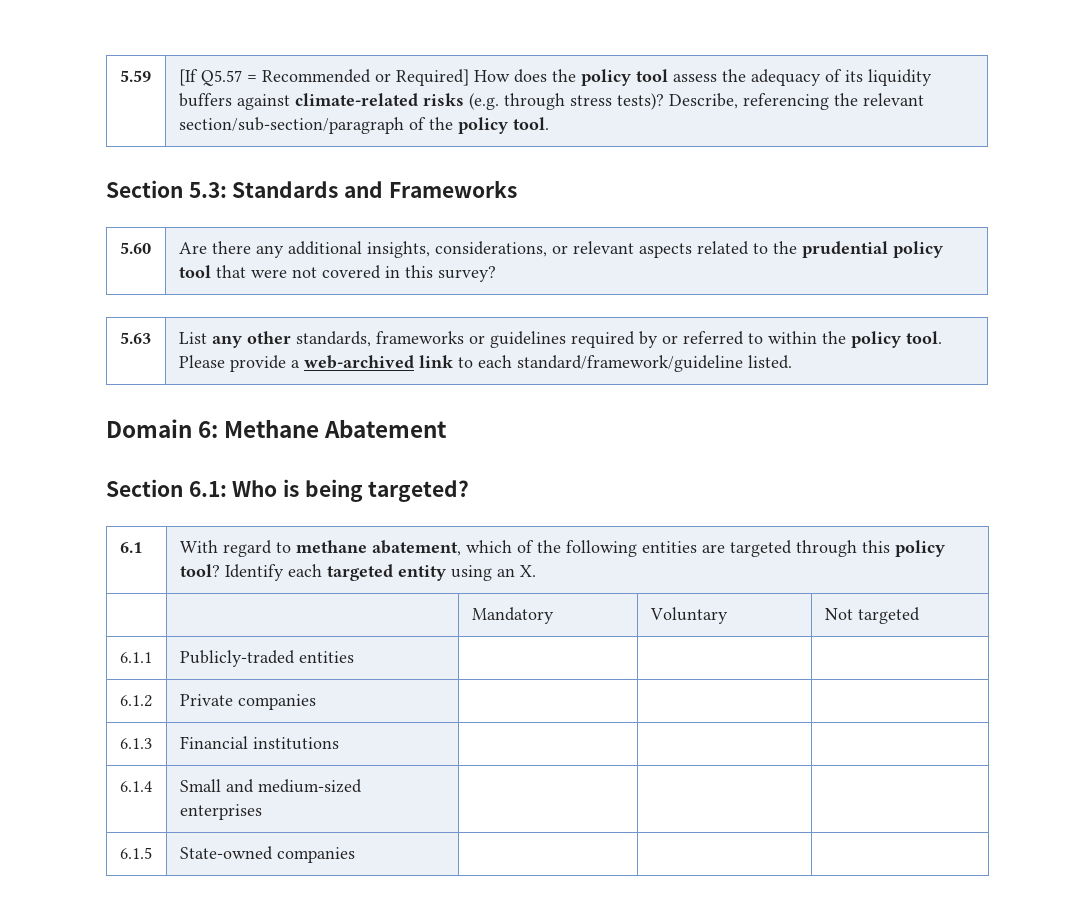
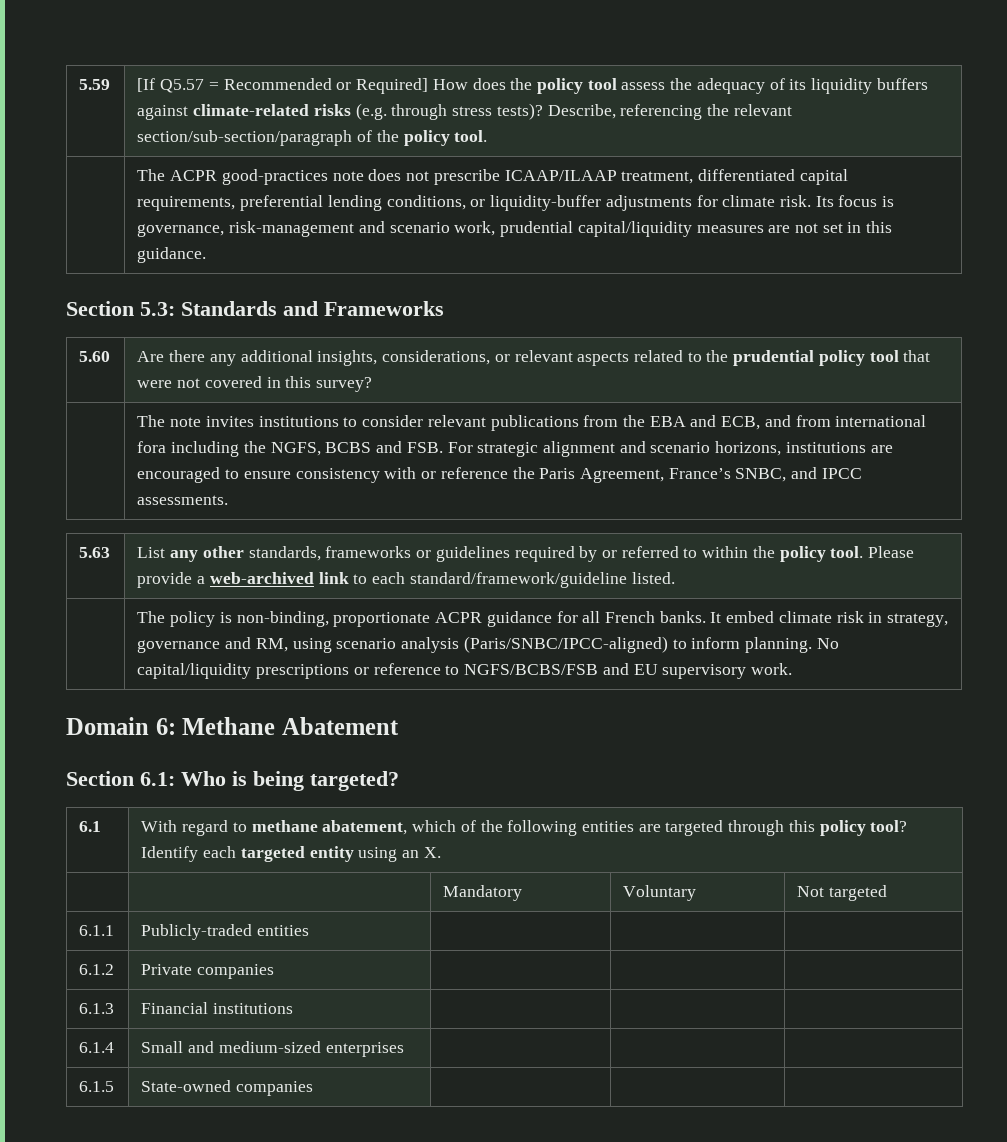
+ | The ACPR good-practices note does not prescribe ICAAP/ILAAP treatment, differentiated capital requirements, preferential lending conditions, or liquidity-buffer adjustments for climate risk. Its focus is governance, risk-management and scenario work, prudential capital/liquidity measures are not set in this guidance.
+ The note invites institutions to consider relevant publications from the EBA and ECB, and from international fora including the NGFS, BCBS and FSB. For strategic alignment and scenario horizons, institutions are encouraged to ensure consistency with or reference the Paris Agreement, France’s SNBC, and IPCC assessments.
+ | The policy is non-binding, proportionate ACPR guidance for all French banks. It embed climate risk in strategy, governance and RM, using scenario analysis (Paris/SNBC/IPCC-aligned) to inform planning. No capital/liquidity prescriptions or reference to NGFS/BCBS/FSB and EU supervisory work.

